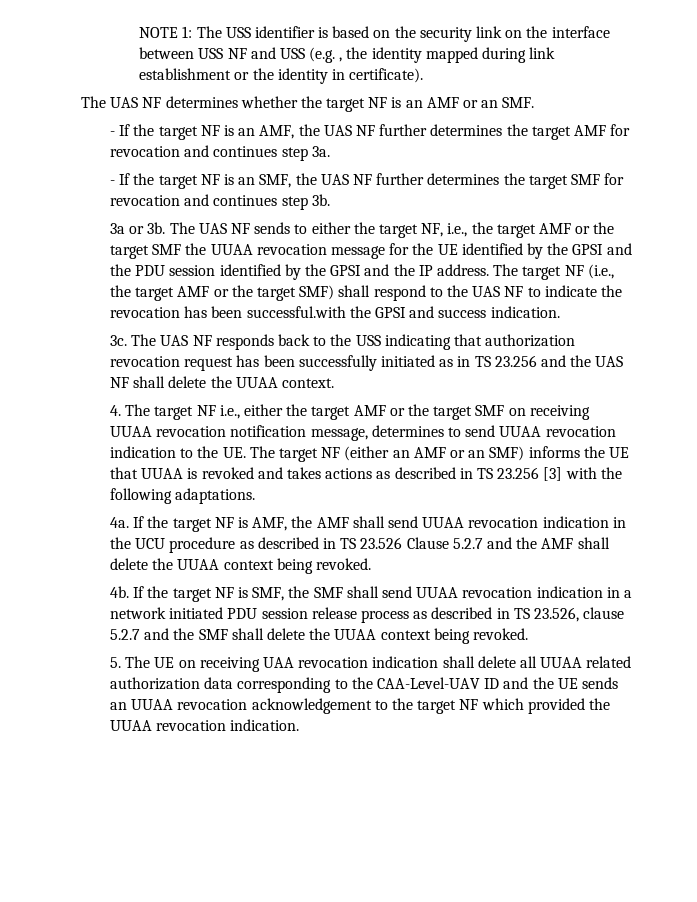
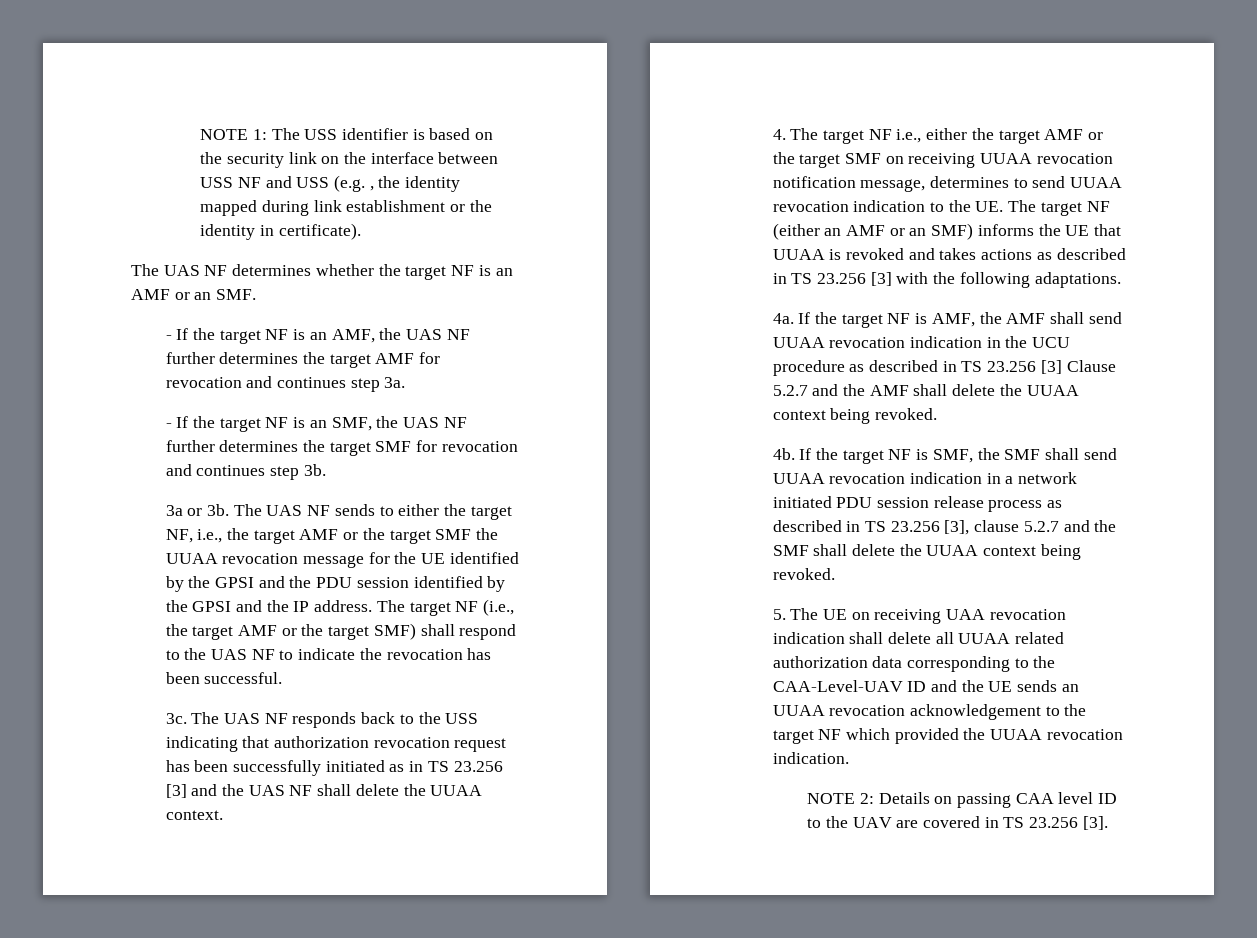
- The target NF (i.e., the target AMF or the target SMF) shall respond to the UAS NF to indicate the revocation has been successful.with the GPSI and success indication.
+ The target NF (i.e., the target AMF or the target SMF) shall respond to the UAS NF to indicate the revocation has been successful.
- The UAS NF responds back to the USS indicating that authorization revocation request has been successfully initiated as in TS 23.256 and the UAS NF shall delete the UUAA context.
+ The UAS NF responds back to the USS indicating that authorization revocation request has been successfully initiated as in TS 23.256 [3] and the UAS NF shall delete the UUAA context.
- If the target NF is AMF, the AMF shall send UUAA revocation indication in the UCU procedure as described in TS 23.526 Clause 5.2.7 and the AMF shall delete the UUAA context being revoked.
+ If the target NF is AMF, the AMF shall send UUAA revocation indication in the UCU procedure as described in TS 23.256 [3] Clause 5.2.7 and the AMF shall delete the UUAA context being revoked.
- If the target NF is SMF, the SMF shall send UUAA revocation indication in a network initiated PDU session release process as described in TS 23.526, clause 5.2.7 and the SMF shall delete the UUAA context being revoked.
+ If the target NF is SMF, the SMF shall send UUAA revocation indication in a network initiated PDU session release process as described in TS 23.256 [3], clause 5.2.7 and the SMF shall delete the UUAA context being revoked.
+ NOTE 2: Details on passing CAA level ID to the UAV are covered in TS 23.256 [3].

